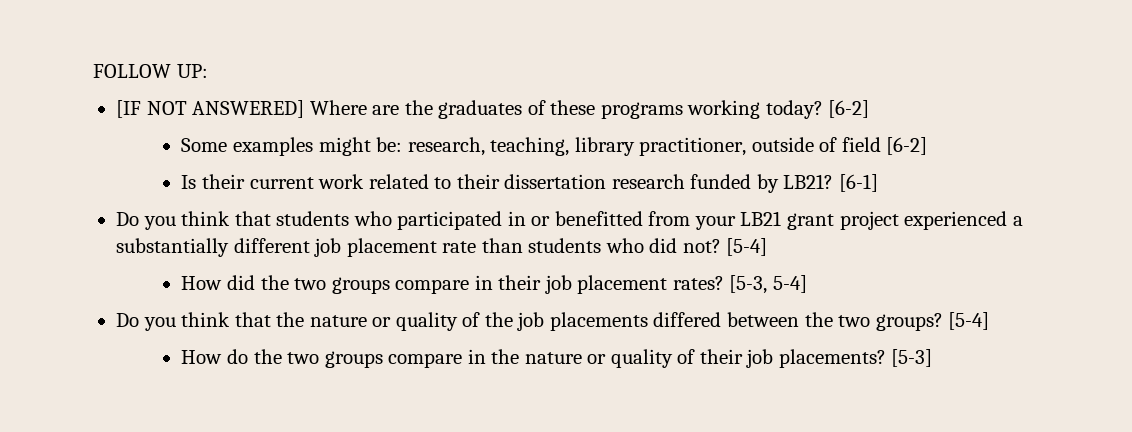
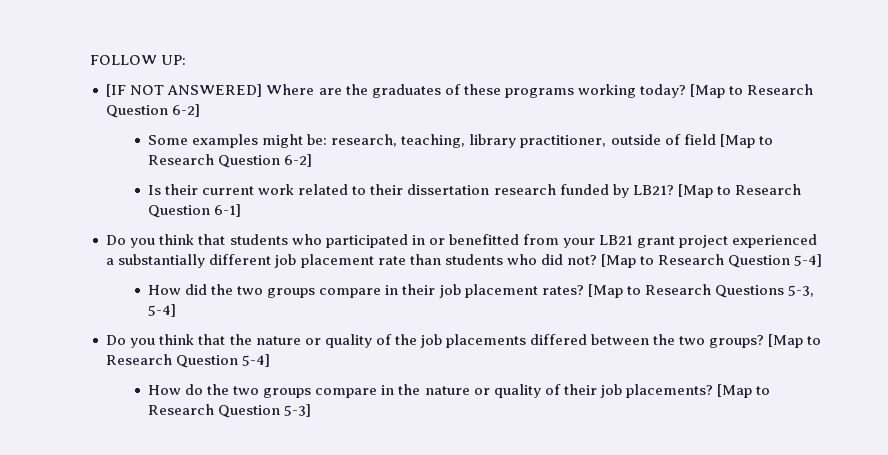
- [IF NOT ANSWERED] Where are the graduates of these programs working today? [6-2]
+ [IF NOT ANSWERED] Where are the graduates of these programs working today? [Map to Research Question 6-2]
- Some examples might be: research, teaching, library practitioner, outside of field [6-2]
+ Some examples might be: research, teaching, library practitioner, outside of field [Map to Research Question 6-2]
- [6-1]
+ [Map to Research Question 6-1]
- Do you think that students who participated in or benefitted from your LB21 grant project experienced a substantially different job placement rate than students who did not? [5-4]
+ Do you think that students who participated in or benefitted from your LB21 grant project experienced a substantially different job placement rate than students who did not? [Map to Research Question 5-4]
- [5-3, 5-4]
+ [Map to Research Questions 5-3, 5-4]
- Do you think that the nature or quality of the job placements differed between the two groups? [5-4]
+ Do you think that the nature or quality of the job placements differed between the two groups? [Map to Research Question 5-4]
- [5-3]
+ [Map to Research Question 5-3]

